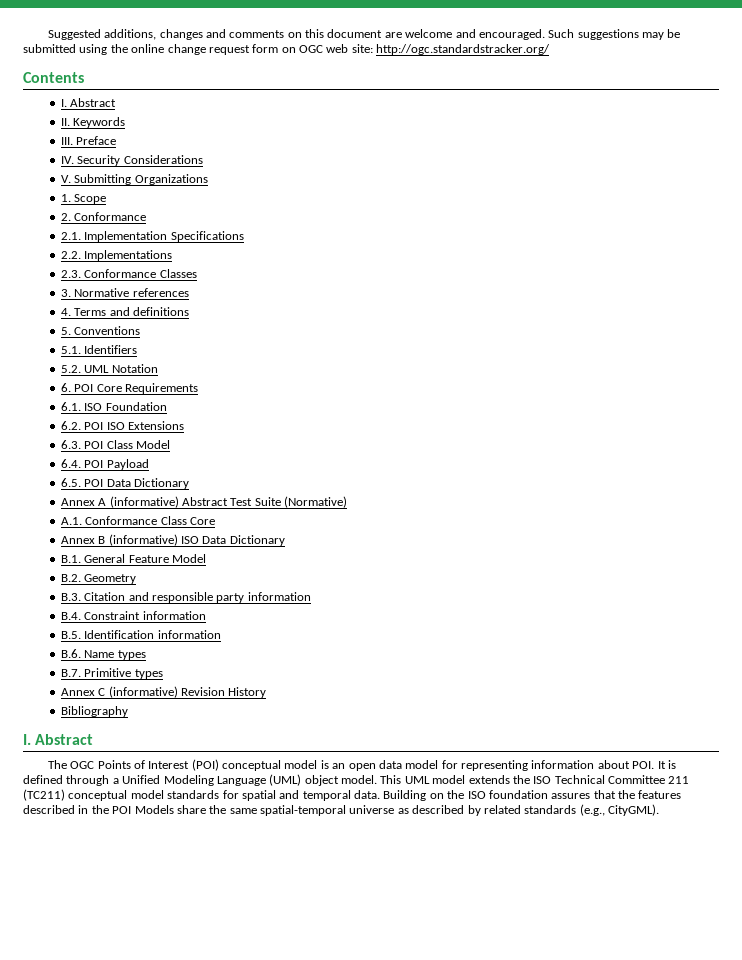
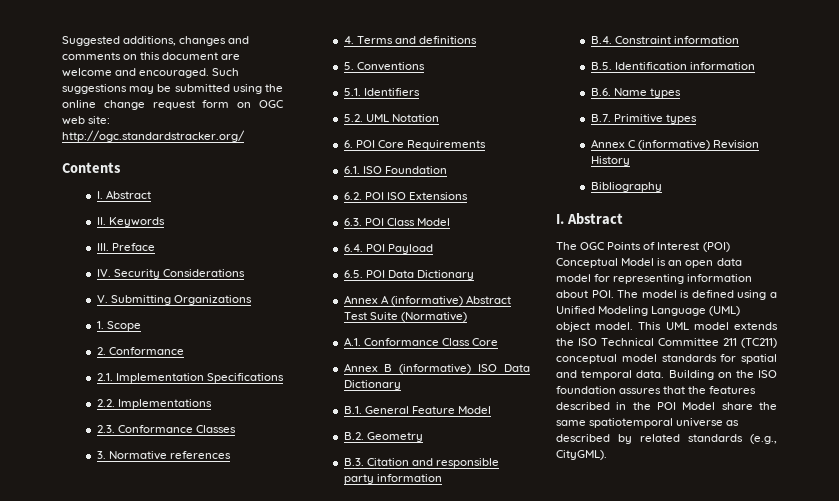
- The OGC Points of Interest (POI) conceptual model is an open data model for representing information about POI. It is defined through a Unified Modeling Language (UML) object model.
+ The OGC Points of Interest (POI) Conceptual Model is an open data model for representing information about POI. The model is defined using a Unified Modeling Language (UML) object model.
- Building on the ISO foundation assures that the features described in the POI Models share the same spatial-temporal universe as described by related standards (e.g., CityGML).
+ Building on the ISO foundation assures that the features described in the POI Model share the same spatiotemporal universe as described by related standards (e.g., CityGML).

